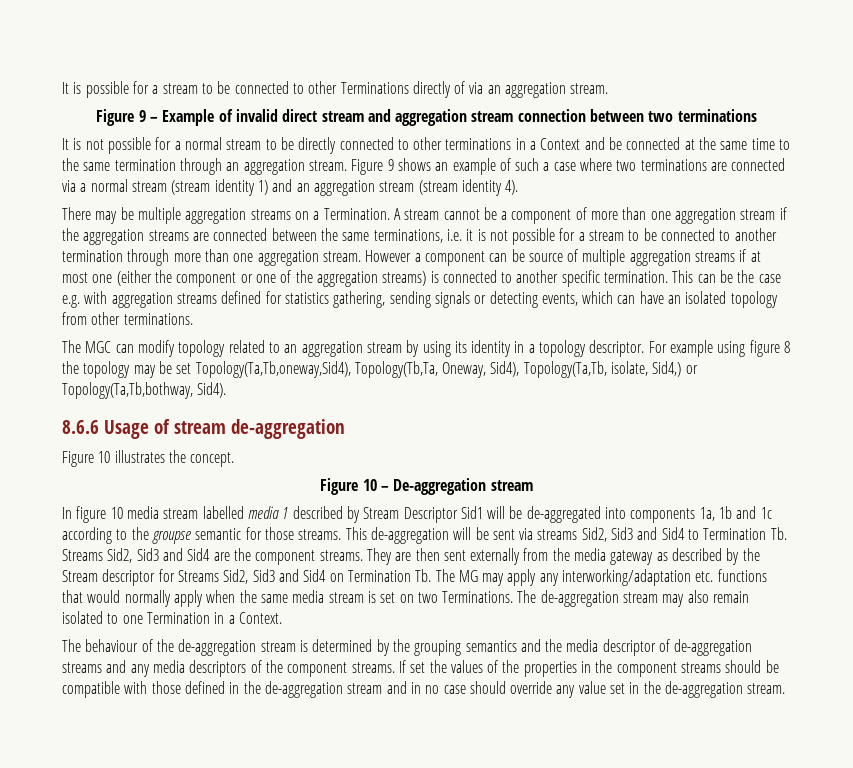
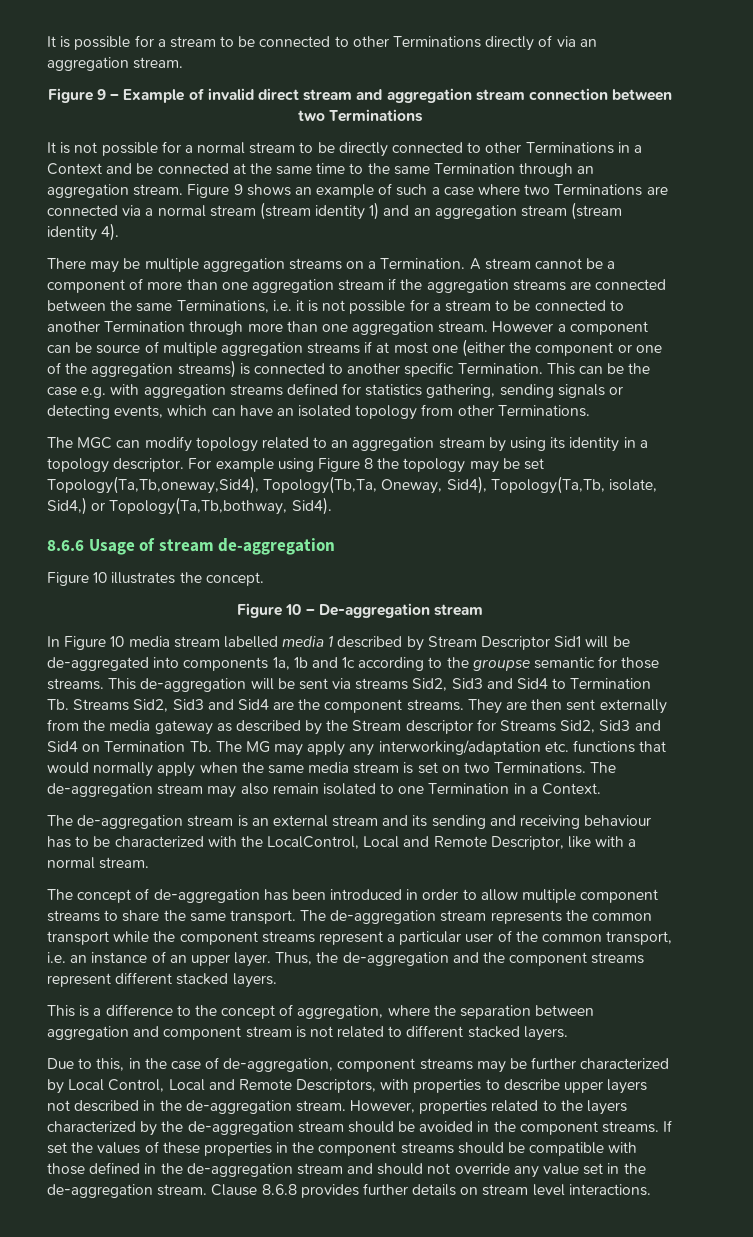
- Figure 9 – Example of invalid direct stream and aggregation stream connection between two terminations
+ Figure 9 – Example of invalid direct stream and aggregation stream connection between two Terminations
- It is not possible for a normal stream to be directly connected to other terminations in a Context and be connected at the same time to the same termination through an aggregation stream.
+ It is not possible for a normal stream to be directly connected to other Terminations in a Context and be connected at the same time to the same Termination through an aggregation stream.
- Figure 9 shows an example of such a case where two terminations are connected via a normal stream (stream identity 1) and an aggregation stream (stream identity 4).
+ Figure 9 shows an example of such a case where two Terminations are connected via a normal stream (stream identity 1) and an aggregation stream (stream identity 4).
- A stream cannot be a component of more than one aggregation stream if the aggregation streams are connected between the same terminations, i.e. it is not possible for a stream to be connected to another termination through more than one aggregation stream.
+ A stream cannot be a component of more than one aggregation stream if the aggregation streams are connected between the same Terminations, i.e. it is not possible for a stream to be connected to another Termination through more than one aggregation stream.
- However a component can be source of multiple aggregation streams if at most one (either the component or one of the aggregation streams) is connected to another specific termination.
+ However a component can be source of multiple aggregation streams if at most one (either the component or one of the aggregation streams) is connected to another specific Termination.
- This can be the case e.g. with aggregation streams defined for statistics gathering, sending signals or detecting events, which can have an isolated topology from other terminations.
+ This can be the case e.g. with aggregation streams defined for statistics gathering, sending signals or detecting events, which can have an isolated topology from other Terminations.
- For example using figure 8 the topology may be set Topology(Ta,Tb,oneway,Sid4), Topology(Tb,Ta, Oneway, Sid4), Topology(Ta,Tb, isolate, Sid4,) or Topology(Ta,Tb,bothway, Sid4).
+ For example using Figure 8 the topology may be set Topology(Ta,Tb,oneway,Sid4), Topology(Tb,Ta, Oneway, Sid4), Topology(Ta,Tb, isolate, Sid4,) or Topology(Ta,Tb,bothway, Sid4).
- In figure 10 media stream labelled media 1 described by Stream Descriptor Sid1 will be de-aggregated into components 1a, 1b and 1c according to the groupse semantic for those streams.
+ In Figure 10 media stream labelled media 1 described by Stream Descriptor Sid1 will be de-aggregated into components 1a, 1b and 1c according to the groupse semantic for those streams.
- The behaviour of the de-aggregation stream is determined by the grouping semantics and the media descriptor of de-aggregation streams and any media descriptors of the component streams.
+ The de-aggregation stream is an external stream and its sending and receiving behaviour has to be characterized with the LocalControl, Local and Remote Descriptor, like with a normal stream.
+ The concept of de-aggregation has been introduced in order to allow multiple component streams to share the same transport. The de-aggregation stream represents the common transport while the component streams represent a particular user of the common transport, i.e. an instance of an upper layer. Thus, the de-aggregation and the component streams represent different stacked layers.
+ This is a difference to the concept of aggregation, where the separation between aggregation and component stream is not related to different stacked layers.
+ Due to this, in the case of de-aggregation, component streams may be further characterized by Local Control, Local and Remote Descriptors, with properties to describe upper layers not described in the de-aggregation stream. However, properties related to the layers characterized by the de-aggregation stream should be avoided in the component streams.
- If set the values of the properties in the component streams should be compatible with those defined in the de-aggregation stream and in no case should override any value set in the de-aggregation stream.
+ If set the values of these properties in the component streams should be compatible with those defined in the de-aggregation stream and should not override any value set in the de-aggregation stream.
+ Clause 8.6.8 provides further details on stream level interactions.

